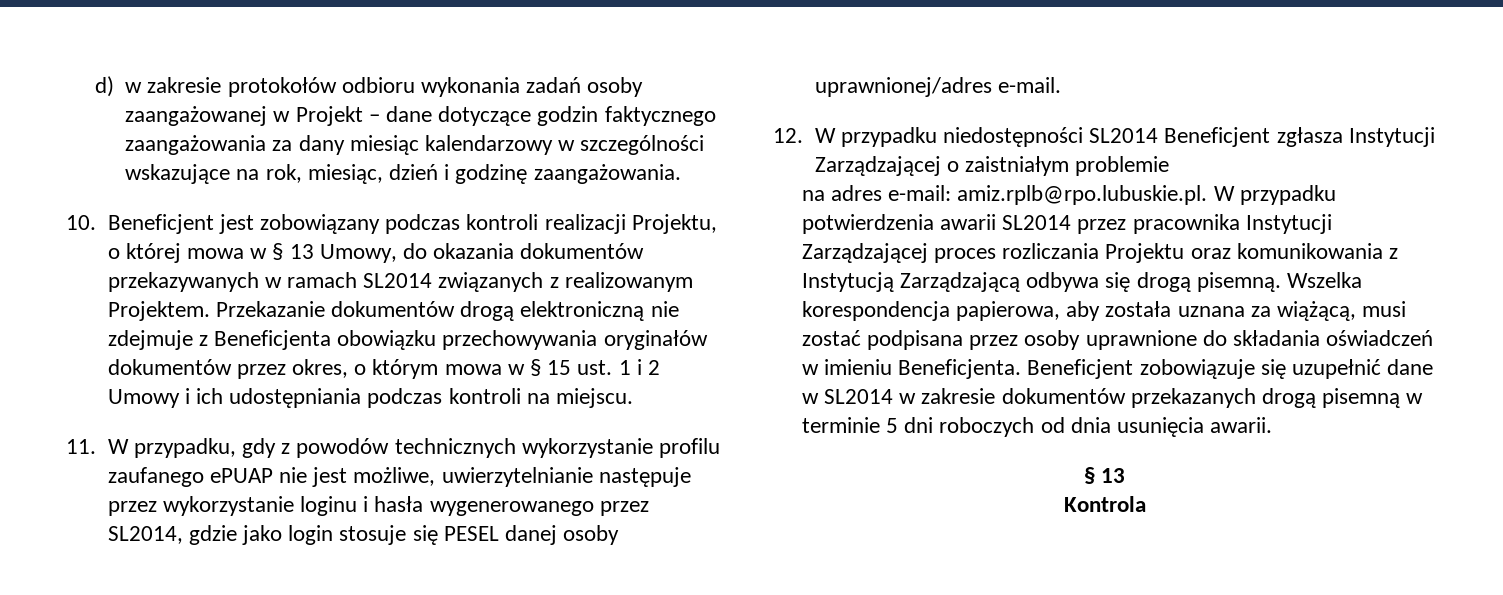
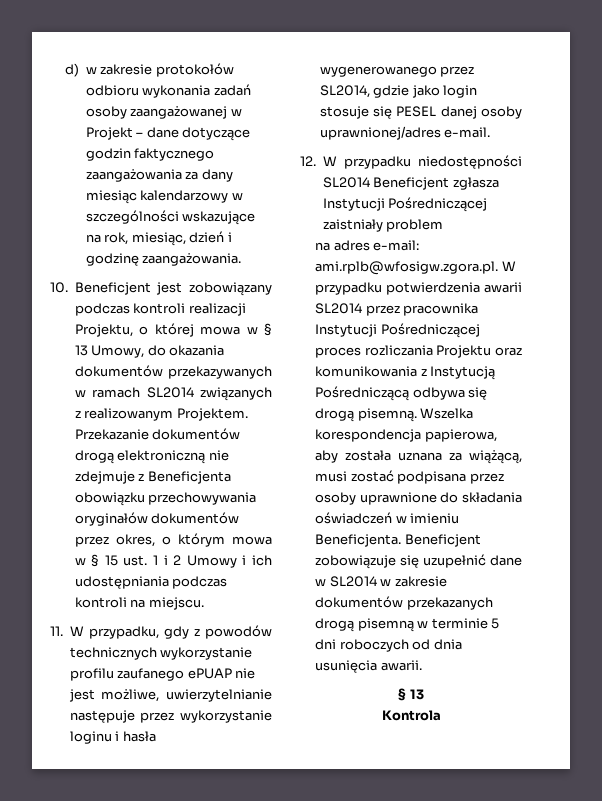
- 12. W przypadku niedostępności SL2014 Beneficjent zgłasza Instytucji Zarządzającej o zaistniałym problemie
+ 12. W przypadku niedostępności SL2014 Beneficjent zgłasza Instytucji Pośredniczącej zaistniały problem
- na adres e-mail: amiz.rplb@rpo.lubuskie.pl. W przypadku potwierdzenia awarii SL2014 przez pracownika Instytucji Zarządzającej proces rozliczania Projektu oraz komunikowania z Instytucją Zarządzającą odbywa się drogą pisemną.
+ na adres e-mail: ami.rplb@wfosigw.zgora.pl. W przypadku potwierdzenia awarii SL2014 przez pracownika Instytucji Pośredniczącej proces rozliczania Projektu oraz komunikowania z Instytucją Pośredniczącą odbywa się drogą pisemną.

